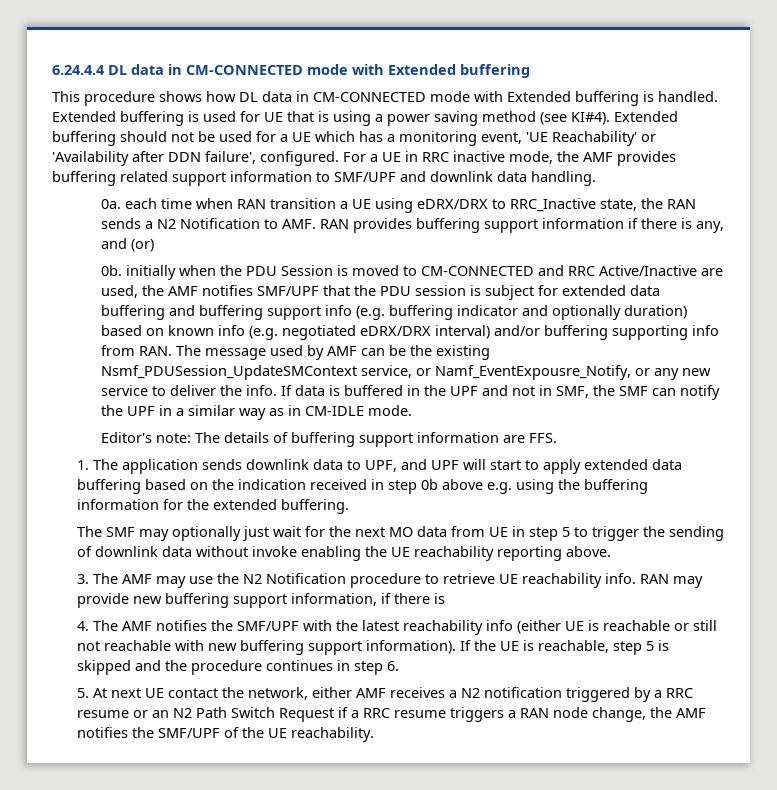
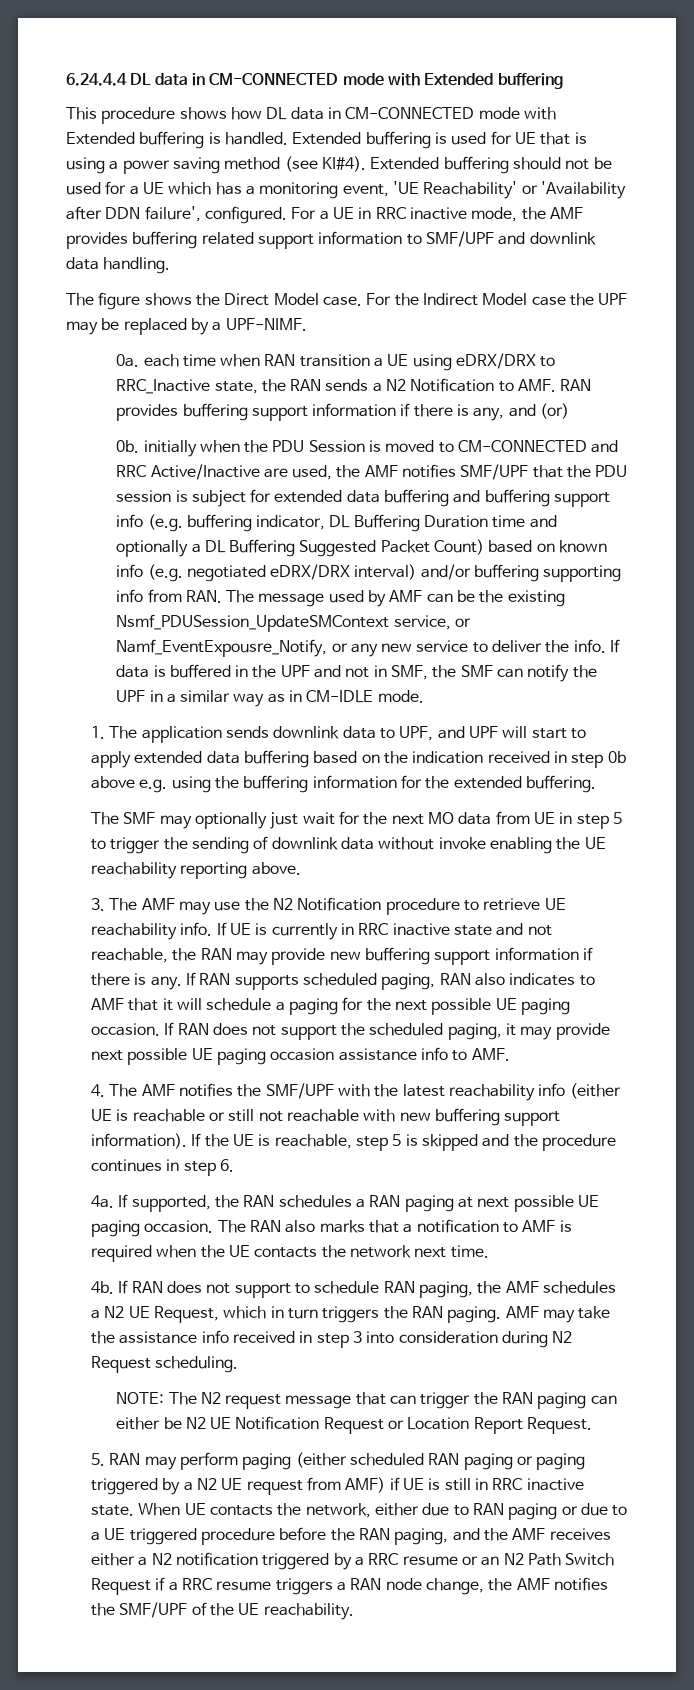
+ The figure shows the Direct Model case. For the Indirect Model case the UPF may be replaced by a UPF-NIMF.
- 0b. initially when the PDU Session is moved to CM-CONNECTED and RRC Active/Inactive are used, the AMF notifies SMF/UPF that the PDU session is subject for extended data buffering and buffering support info (e.g. buffering indicator and optionally duration) based on known info (e.g. negotiated eDRX/DRX interval) and/or buffering supporting info from RAN. The message used by AMF can be the existing Nsmf_PDUSession_UpdateSMContext service, or Namf_EventExpousre_Notify, or any new service to deliver the info.
+ 0b. initially when the PDU Session is moved to CM-CONNECTED and RRC Active/Inactive are used, the AMF notifies SMF/UPF that the PDU session is subject for extended data buffering and buffering support info (e.g. buffering indicator, DL Buffering Duration time and optionally a DL Buffering Suggested Packet Count) based on known info (e.g. negotiated eDRX/DRX interval) and/or buffering supporting info from RAN. The message used by AMF can be the existing Nsmf_PDUSession_UpdateSMContext service, or Namf_EventExpousre_Notify, or any new service to deliver the info.
- Editor's note: The details of buffering support information are FFS.
- RAN may provide new buffering support information, if there is
+ If UE is currently in RRC inactive state and not reachable, the RAN may provide new buffering support information if there is any. If RAN supports scheduled paging, RAN also indicates to AMF that it will schedule a paging for the next possible UE paging occasion. If RAN does not support the scheduled paging, it may provide next possible UE paging occasion assistance info to AMF.
- 5. At next UE contact the network, either AMF receives a N2 notification triggered by a RRC resume or an N2 Path Switch Request if a RRC resume triggers a RAN node change, the AMF notifies the SMF/UPF of the UE reachability.
+ 4a. If supported, the RAN schedules a RAN paging at next possible UE paging occasion. The RAN also marks that a notification to AMF is required when the UE contacts the network next time.
+ 4b. If RAN does not support to schedule RAN paging, the AMF schedules a N2 UE Request, which in turn triggers the RAN paging. AMF may take the assistance info received in step 3 into consideration during N2 Request scheduling.
+ NOTE: The N2 request message that can trigger the RAN paging can either be N2 UE Notification Request or Location Report Request.
+ 5. RAN may perform paging (either scheduled RAN paging or paging triggered by a N2 UE request from AMF) if UE is still in RRC inactive state. When UE contacts the network, either due to RAN paging or due to a UE triggered procedure before the RAN paging, and the AMF receives either a N2 notification triggered by a RRC resume or an N2 Path Switch Request if a RRC resume triggers a RAN node change, the AMF notifies the SMF/UPF of the UE reachability.

